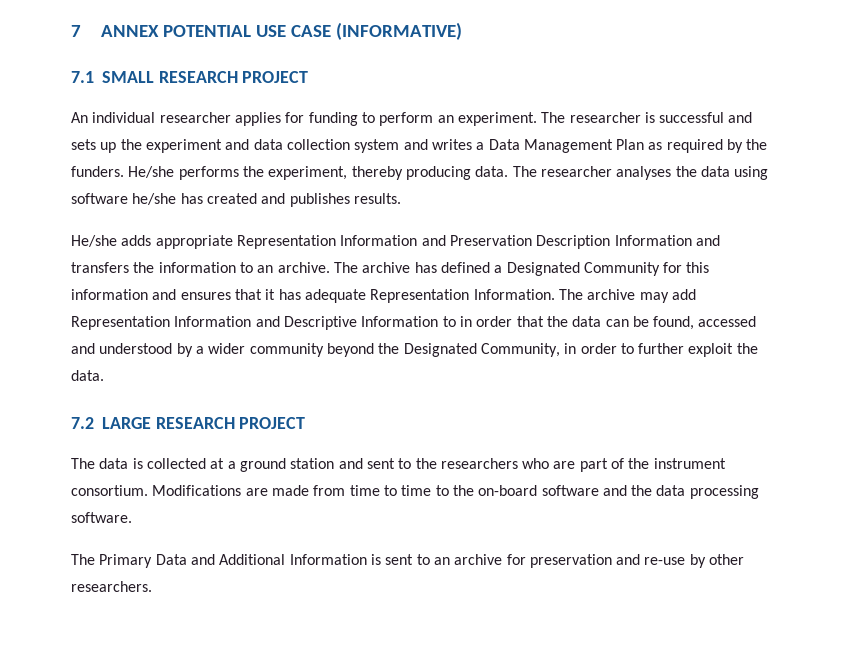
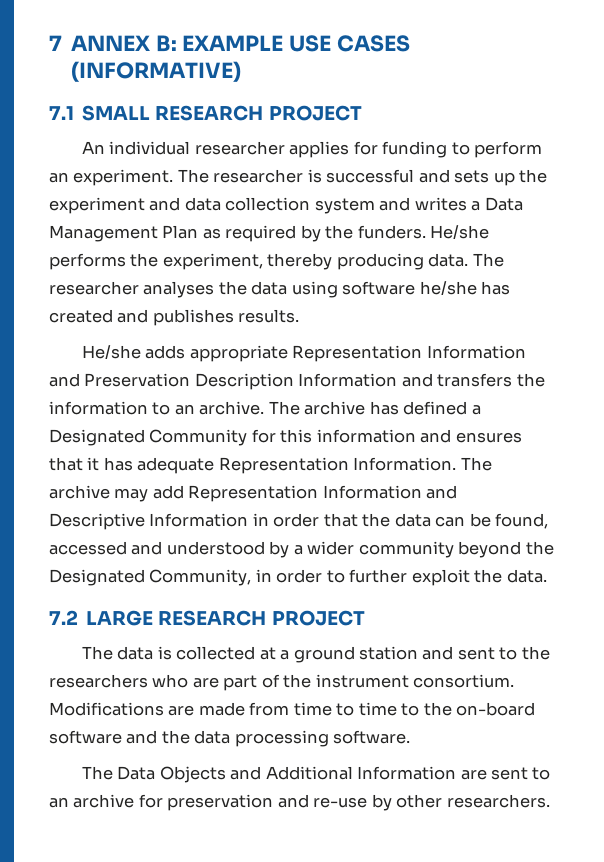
- 7 ANNEX POTENTIAL USE CASE (INFORMATIVE)
+ 7 ANNEX B: EXAMPLE USE CASES (INFORMATIVE)
- The archive may add Representation Information and Descriptive Information to in order that the data can be found, accessed and understood by a wider community beyond the Designated Community, in order to further exploit the data.
+ The archive may add Representation Information and Descriptive Information in order that the data can be found, accessed and understood by a wider community beyond the Designated Community, in order to further exploit the data.
- The Primary Data and Additional Information is sent to an archive for preservation and re-use by other researchers.
+ The Data Objects and Additional Information are sent to an archive for preservation and re-use by other researchers.

